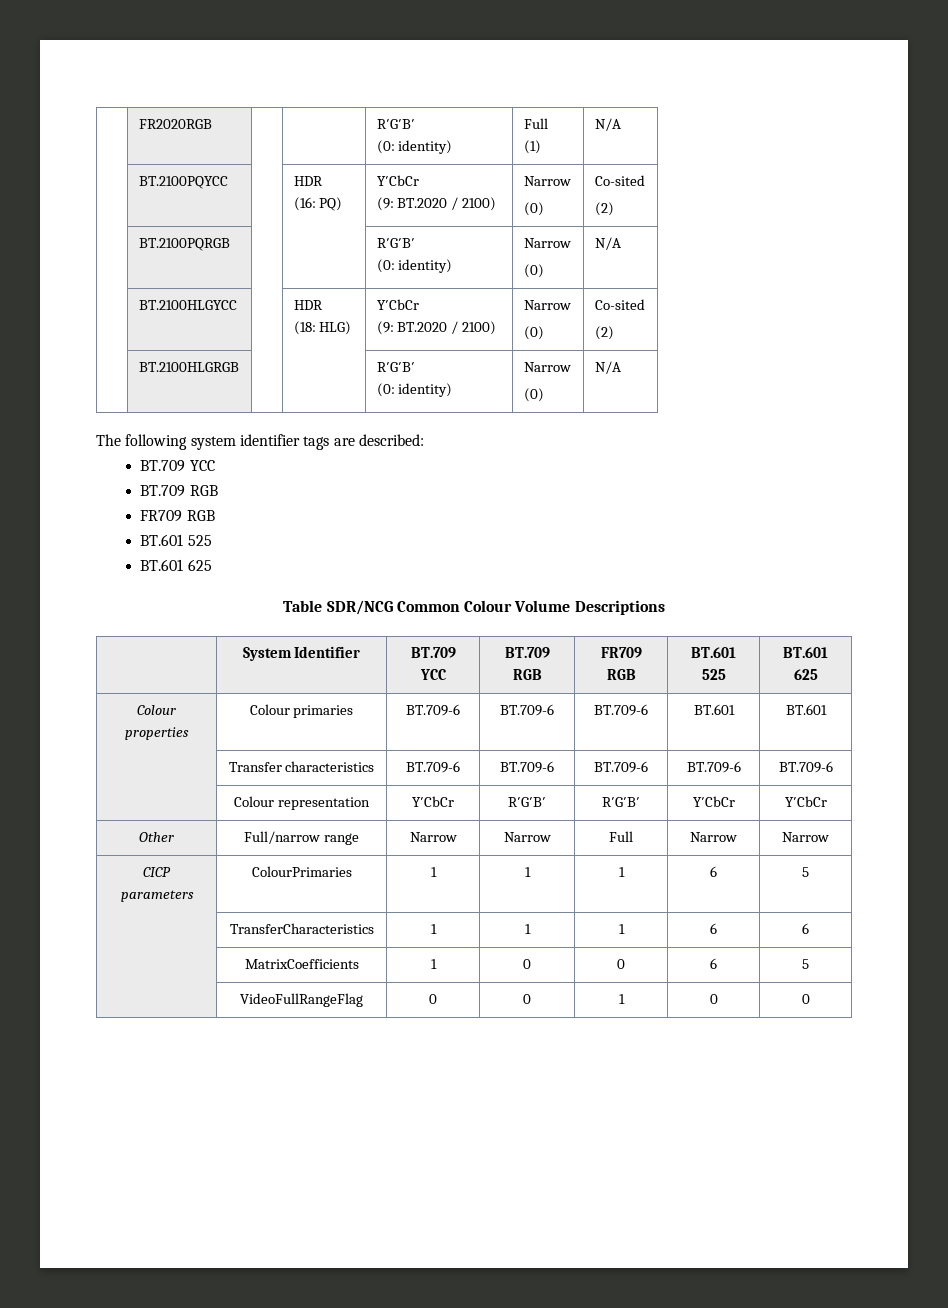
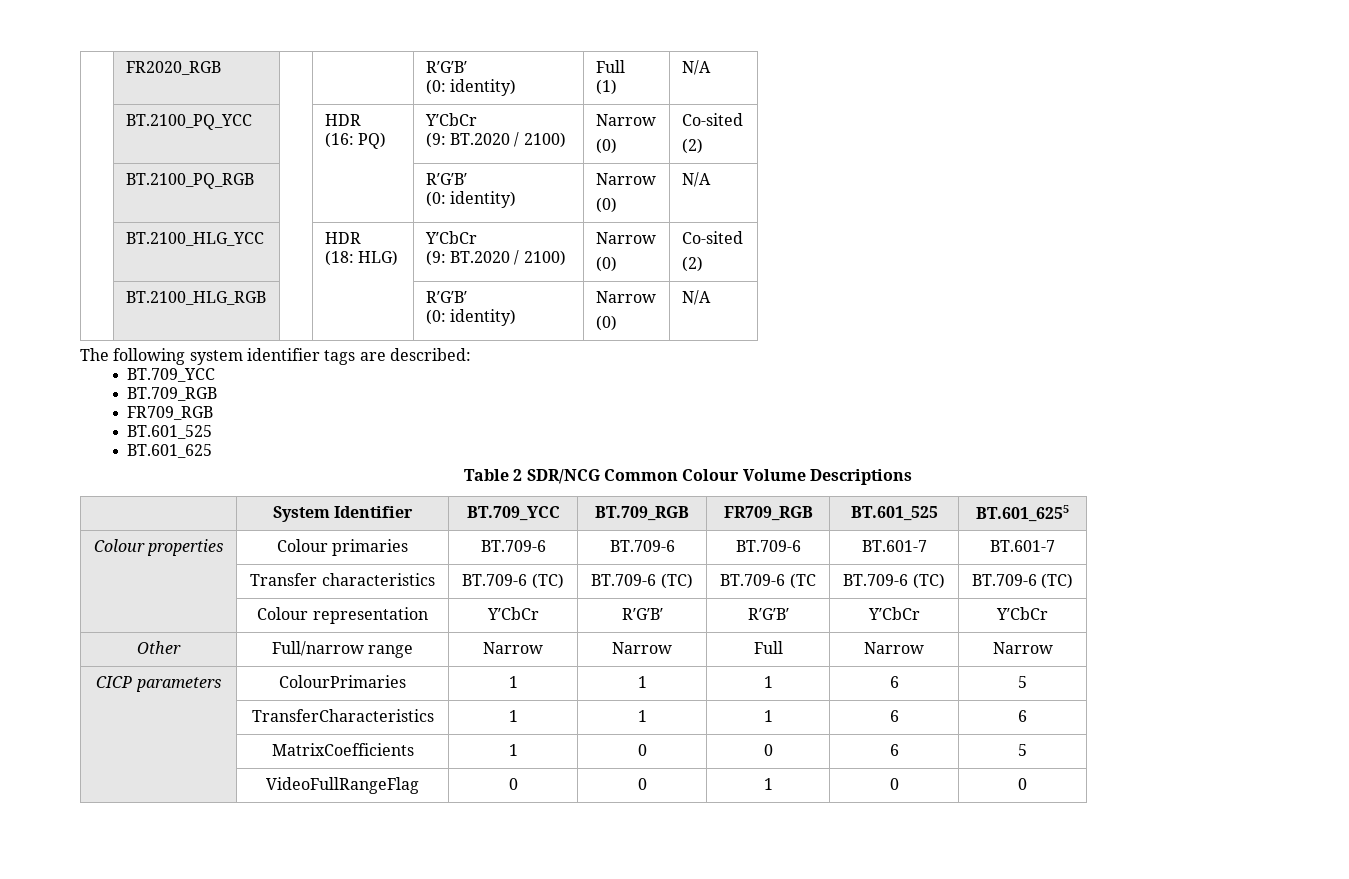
- | FR2020RGB | | | R′G′B′
+ | FR2020_RGB | | | R′G′B′
- | BT.2100PQYCC | | HDR
+ | BT.2100_PQ_YCC | | HDR
- | BT.2100PQRGB | | | R′G′B′
+ | BT.2100_PQ_RGB | | | R′G′B′
- | BT.2100HLGYCC | | HDR
+ | BT.2100_HLG_YCC | | HDR
- | BT.2100HLGRGB | | | R′G′B′
+ | BT.2100_HLG_RGB | | | R′G′B′
  The following system identifier tags are described:
- BT.709 YCC
- BT.709 RGB
- FR709 RGB
- BT.601 525
- BT.601 625
+ BT.709_YCC
+ BT.709_RGB
+ FR709_RGB
+ BT.601_525
+ BT.601_625
- Table SDR/NCG Common Colour Volume Descriptions
+ Table 2 SDR/NCG Common Colour Volume Descriptions
- | System Identifier | BT.709 YCC | BT.709 RGB | FR709 RGB | BT.601 525 | BT.601 625
+ | System Identifier | BT.709_YCC | BT.709_RGB | FR709_RGB | BT.601_525 | BT.601_6255
- Colour properties | Colour primaries | BT.709-6 | BT.709-6 | BT.709-6 | BT.601 | BT.601
+ Colour properties | Colour primaries | BT.709-6 | BT.709-6 | BT.709-6 | BT.601-7 | BT.601-7
- | Transfer characteristics | BT.709-6 | BT.709-6 | BT.709-6 | BT.709-6 | BT.709-6
+ | Transfer characteristics | BT.709-6 (TC) | BT.709-6 (TC) | BT.709-6 (TC | BT.709-6 (TC) | BT.709-6 (TC)

